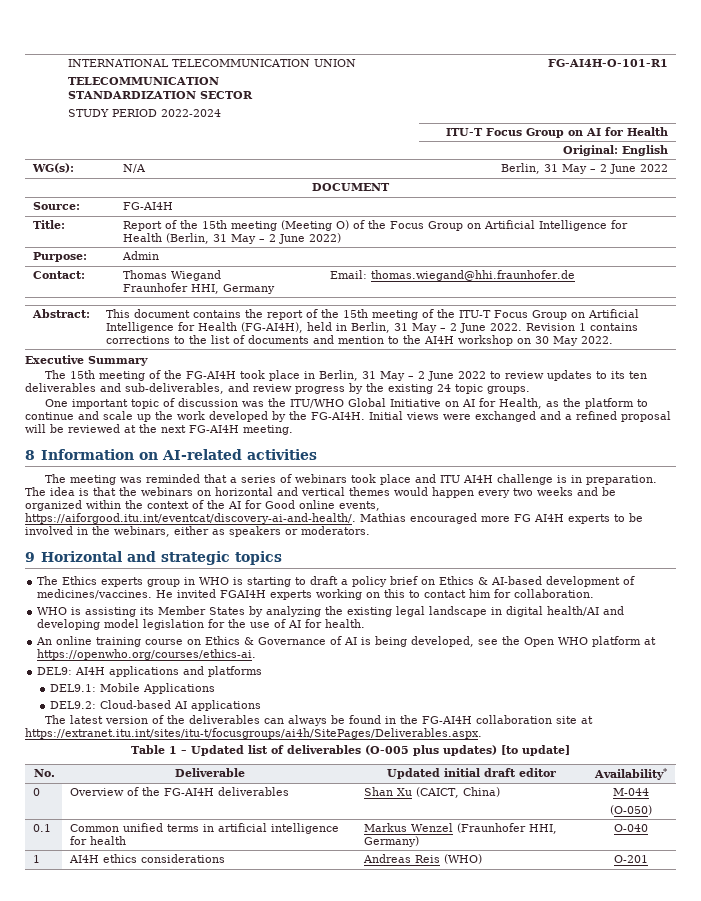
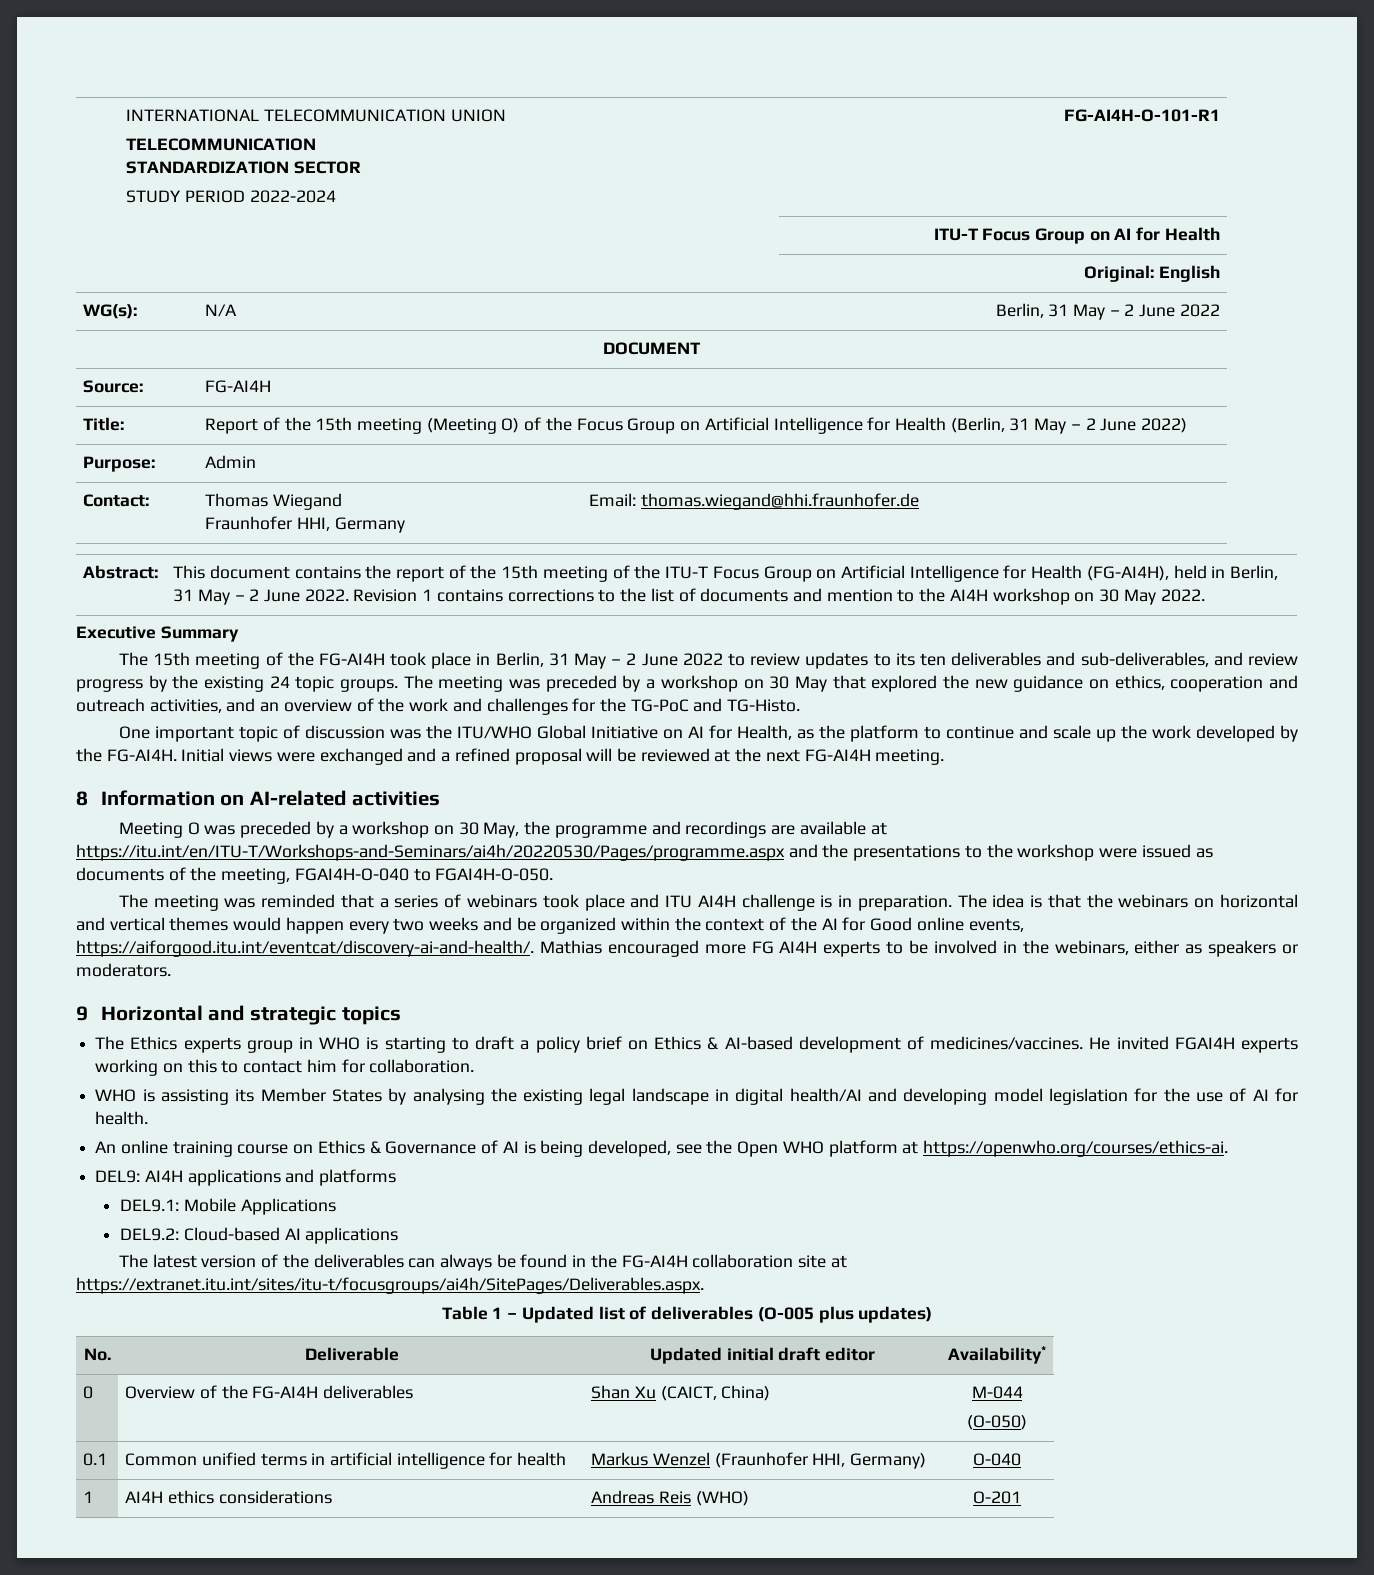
+ The meeting was preceded by a workshop on 30 May that explored the new guidance on ethics, cooperation and outreach activities, and an overview of the work and challenges for the TG-PoC and TG-Histo.
+ Meeting O was preceded by a workshop on 30 May, the programme and recordings are available at https://itu.int/en/ITU-T/Workshops-and-Seminars/ai4h/20220530/Pages/programme.aspx and the presentations to the workshop were issued as documents of the meeting, FGAI4H-O-040 to FGAI4H-O-050.
- WHO is assisting its Member States by analyzing the existing legal landscape in digital health/AI and developing model legislation for the use of AI for health.
+ WHO is assisting its Member States by analysing the existing legal landscape in digital health/AI and developing model legislation for the use of AI for health.
- Table 1 – Updated list of deliverables (O-005 plus updates) [to update]
+ Table 1 – Updated list of deliverables (O-005 plus updates)

